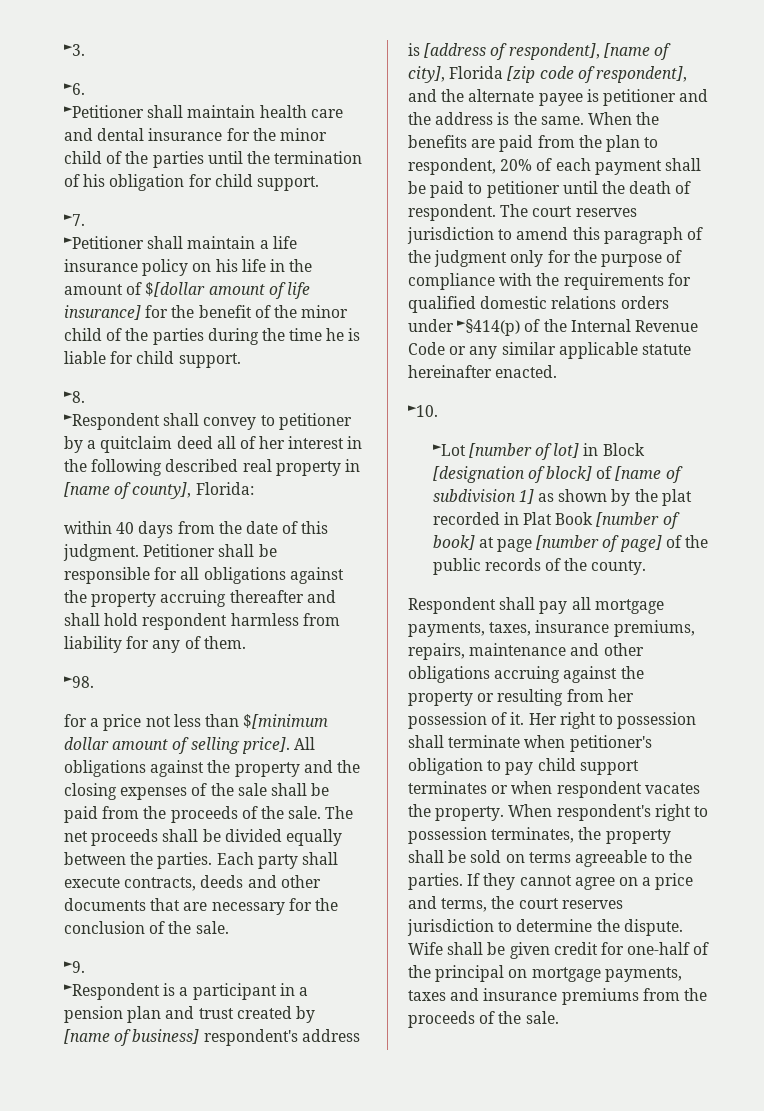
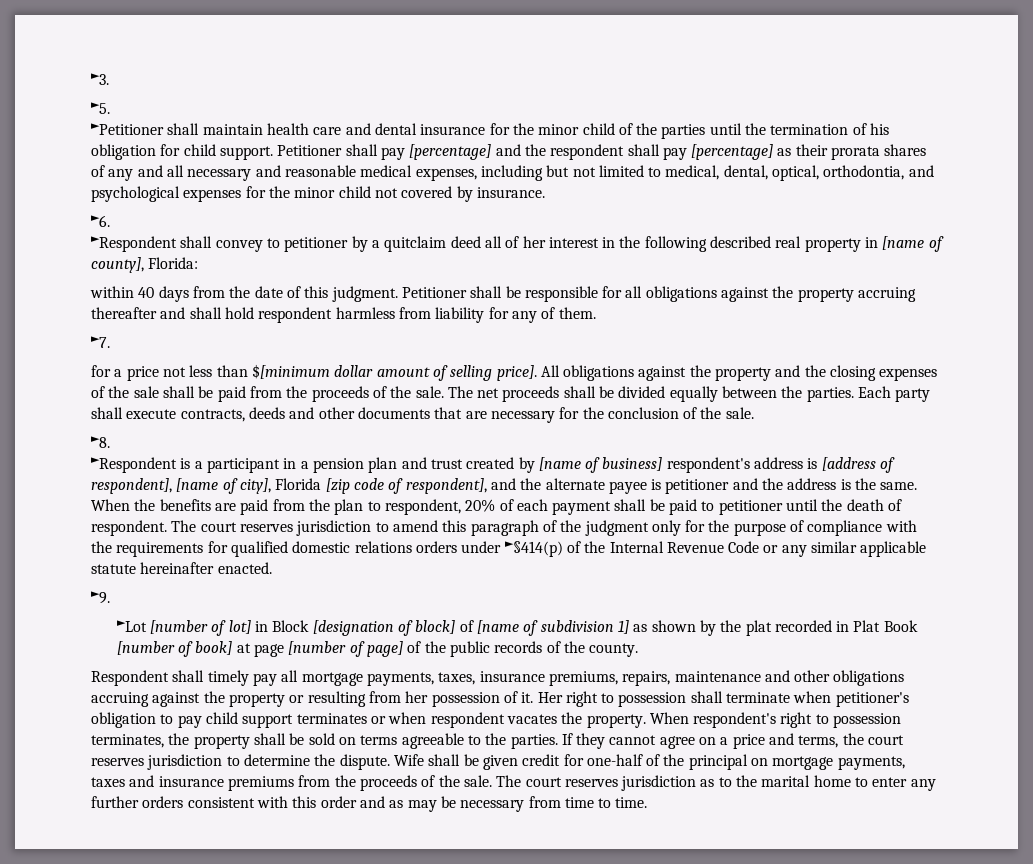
- ►6.
+ ►5.
- ►Petitioner shall maintain health care and dental insurance for the minor child of the parties until the termination of his obligation for child support.
- ►7.
- ►Petitioner shall maintain a life insurance policy on his life in the amount of $[dollar amount of life insurance] for the benefit of the minor child of the parties during the time he is liable for child support.
- ►8.
+ ►Petitioner shall maintain health care and dental insurance for the minor child of the parties until the termination of his obligation for child support. Petitioner shall pay [percentage] and the respondent shall pay [percentage] as their prorata shares of any and all necessary and reasonable medical expenses, including but not limited to medical, dental, optical, orthodontia, and psychological expenses for the minor child not covered by insurance.
+ ►6.
- ►98.
+ ►7.
- ►9.
+ ►8.
- ►10.
+ ►9.
- Respondent shall pay all mortgage payments, taxes, insurance premiums, repairs, maintenance and other obligations accruing against the property or resulting from her possession of it.
+ Respondent shall timely pay all mortgage payments, taxes, insurance premiums, repairs, maintenance and other obligations accruing against the property or resulting from her possession of it.
+ The court reserves jurisdiction as to the marital home to enter any further orders consistent with this order and as may be necessary from time to time.

